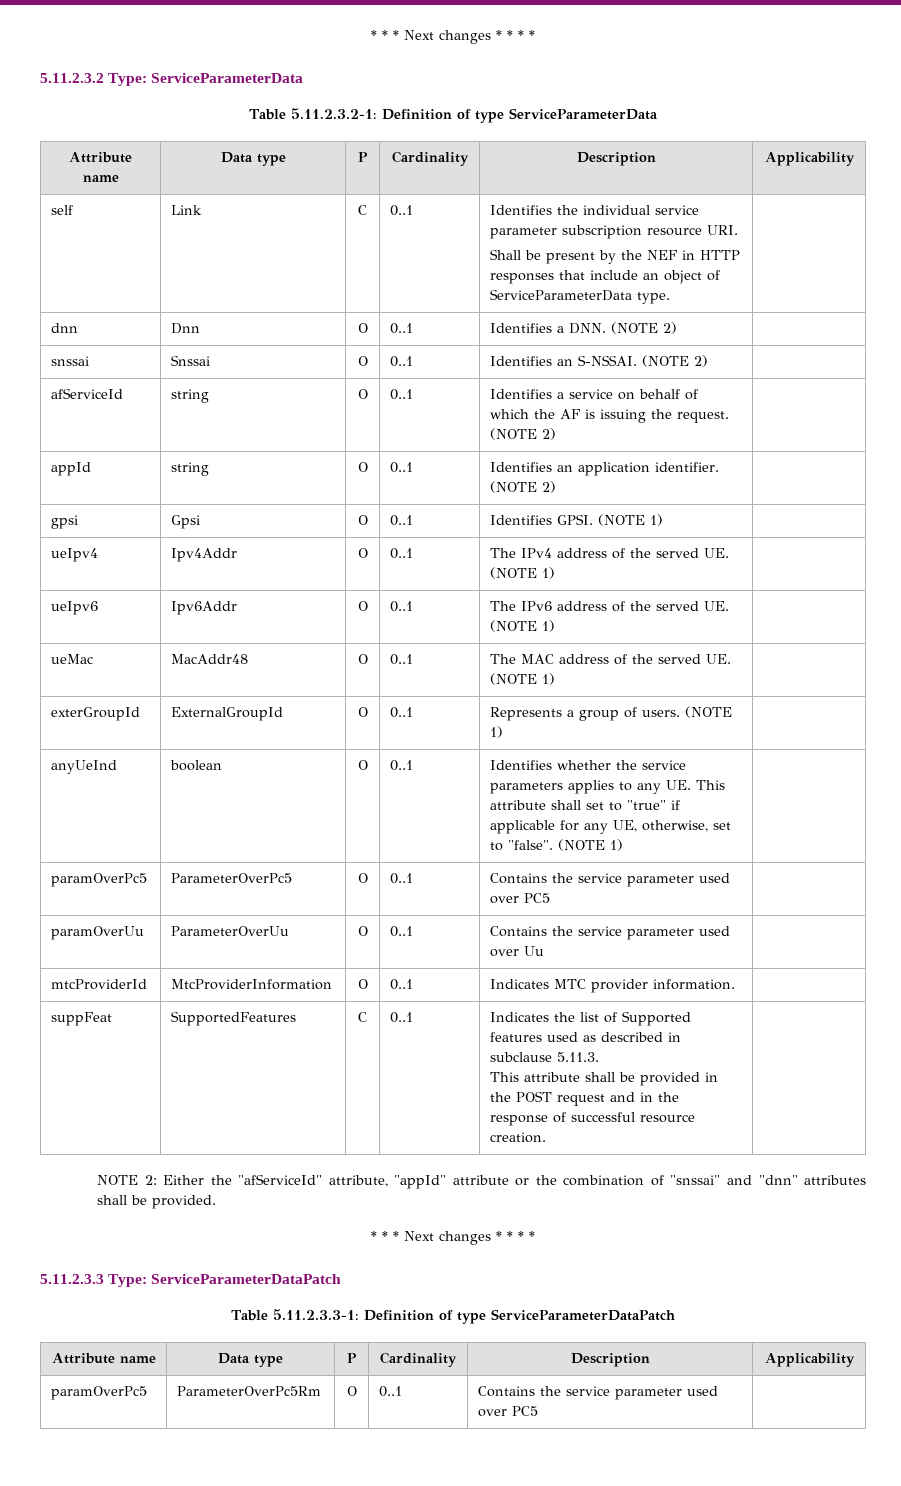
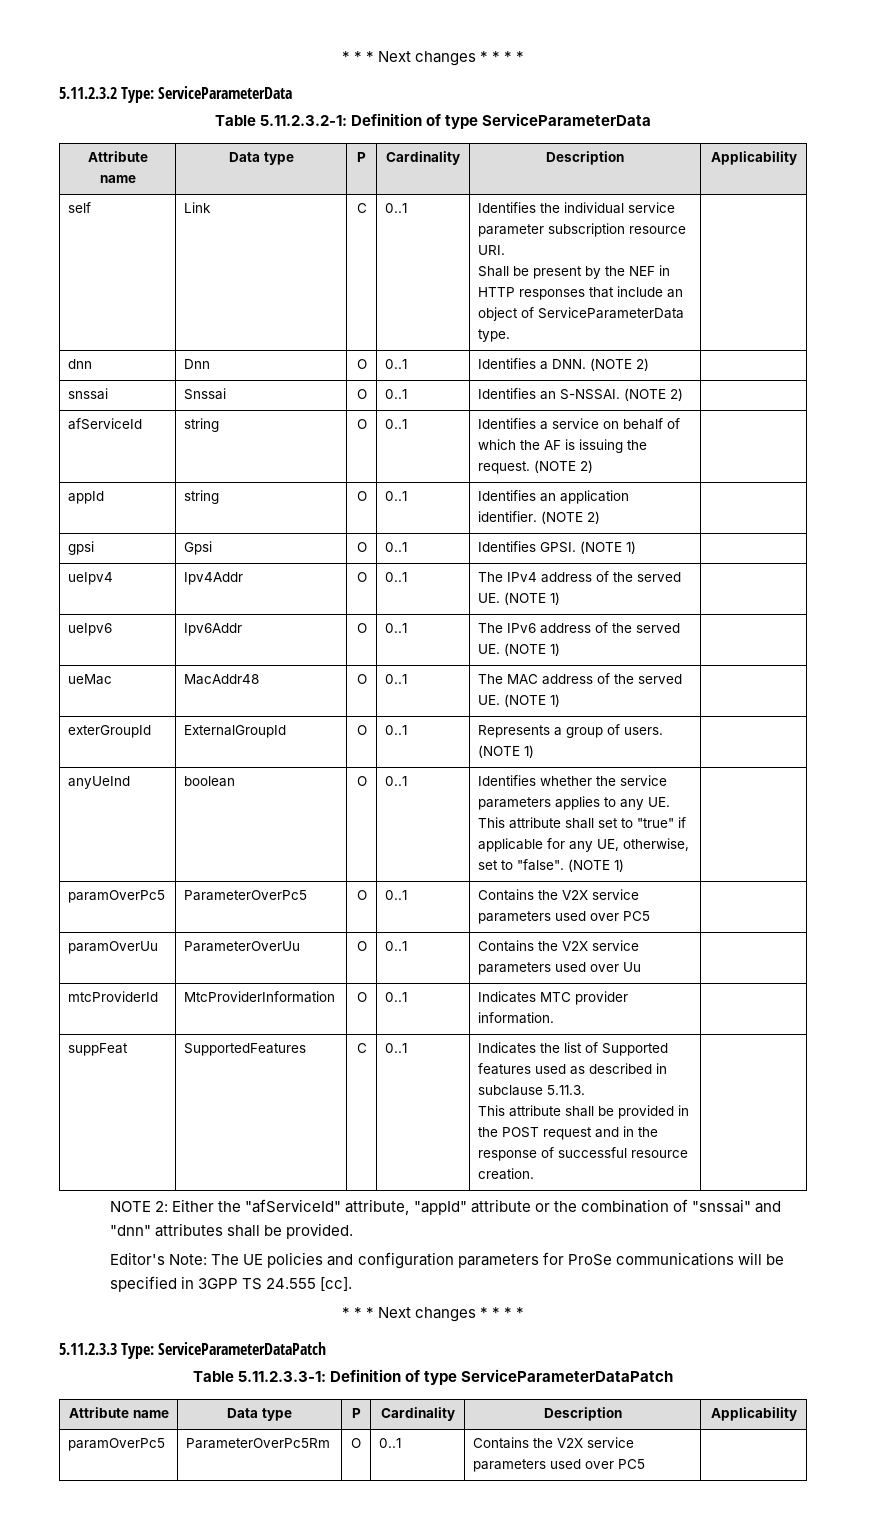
- paramOverPc5 | ParameterOverPc5 | O | 0..1 | Contains the service parameter used over PC5 |
+ paramOverPc5 | ParameterOverPc5 | O | 0..1 | Contains the V2X service parameters used over PC5 |
- paramOverUu | ParameterOverUu | O | 0..1 | Contains the service parameter used over Uu |
+ paramOverUu | ParameterOverUu | O | 0..1 | Contains the V2X service parameters used over Uu |
+ Editor's Note: The UE policies and configuration parameters for ProSe communications will be specified in 3GPP TS 24.555 [cc].
- paramOverPc5 | ParameterOverPc5Rm | O | 0..1 | Contains the service parameter used over PC5 |
+ paramOverPc5 | ParameterOverPc5Rm | O | 0..1 | Contains the V2X service parameters used over PC5 |

